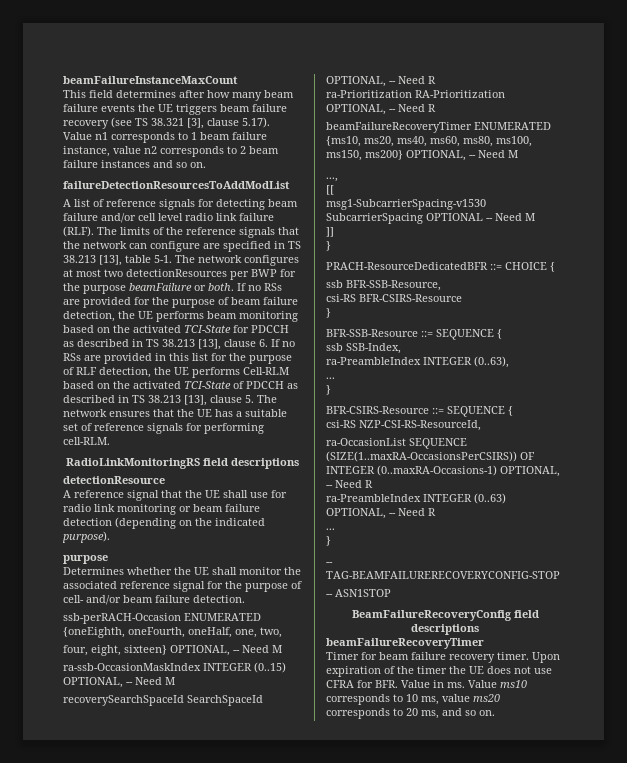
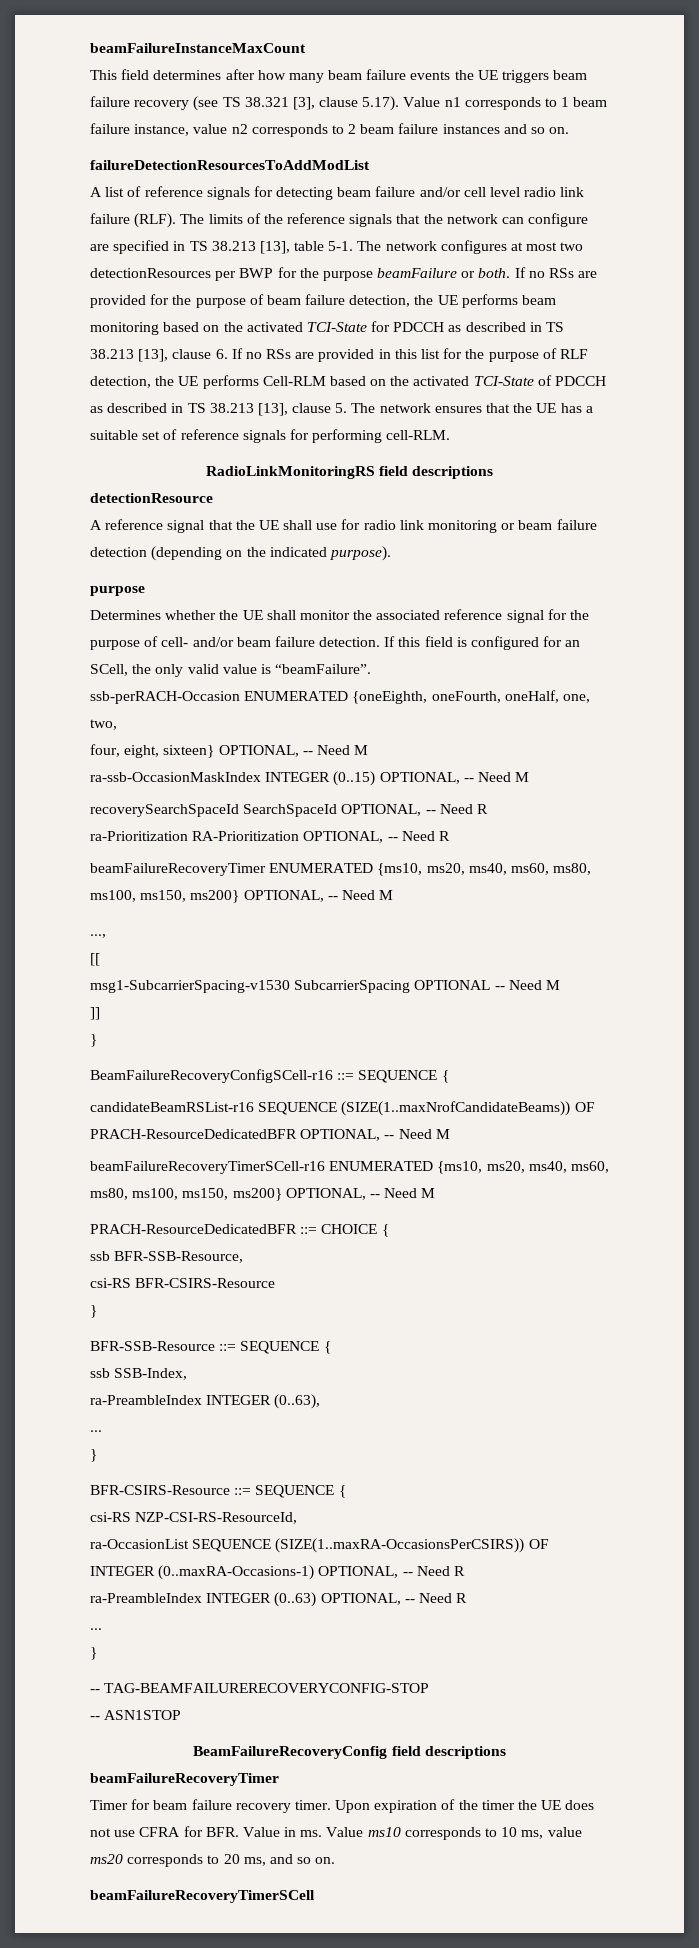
+ If this field is configured for an SCell, the only valid value is “beamFailure”.
+ BeamFailureRecoveryConfigSCell-r16 ::= SEQUENCE {
+ candidateBeamRSList-r16 SEQUENCE (SIZE(1..maxNrofCandidateBeams)) OF PRACH-ResourceDedicatedBFR OPTIONAL, -- Need M
+ beamFailureRecoveryTimerSCell-r16 ENUMERATED {ms10, ms20, ms40, ms60, ms80, ms100, ms150, ms200} OPTIONAL, -- Need M
+ beamFailureRecoveryTimerSCell

